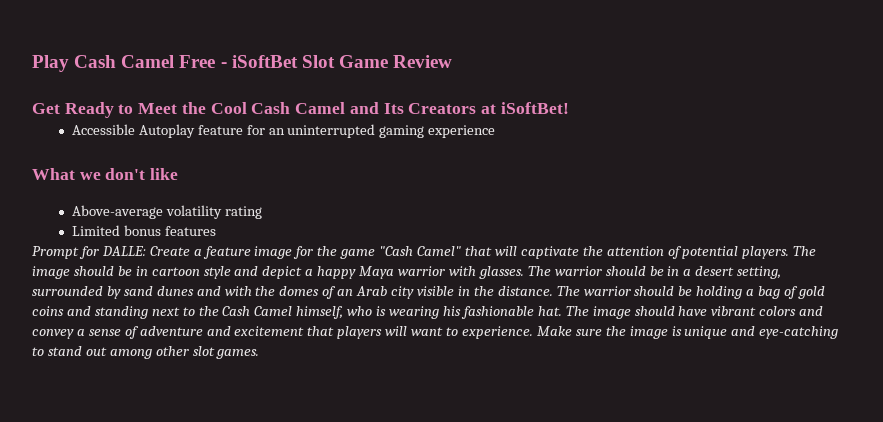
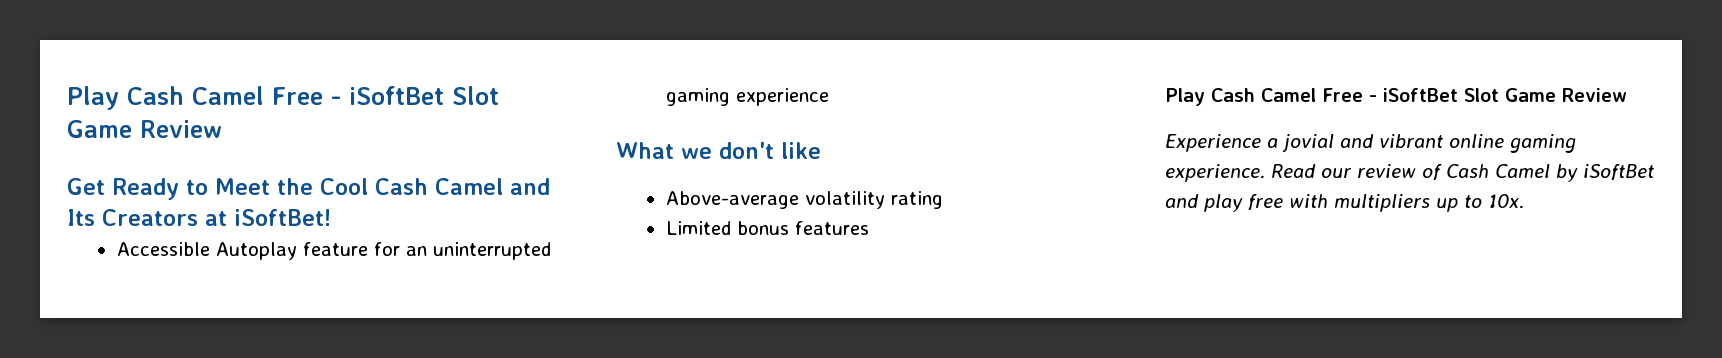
  Limited bonus features
- Prompt for DALLE: Create a feature image for the game "Cash Camel" that will captivate the attention of potential players. The image should be in cartoon style and depict a happy Maya warrior with glasses. The warrior should be in a desert setting, surrounded by sand dunes and with the domes of an Arab city visible in the distance. The warrior should be holding a bag of gold coins and standing next to the Cash Camel himself, who is wearing his fashionable hat. The image should have vibrant colors and convey a sense of adventure and excitement that players will want to experience. Make sure the image is unique and eye-catching to stand out among other slot games.
+ Play Cash Camel Free - iSoftBet Slot Game Review
+ Experience a jovial and vibrant online gaming experience. Read our review of Cash Camel by iSoftBet and play free with multipliers up to 10x.

